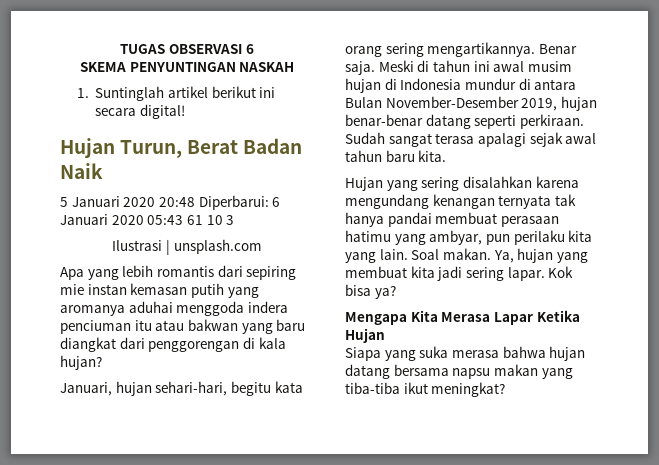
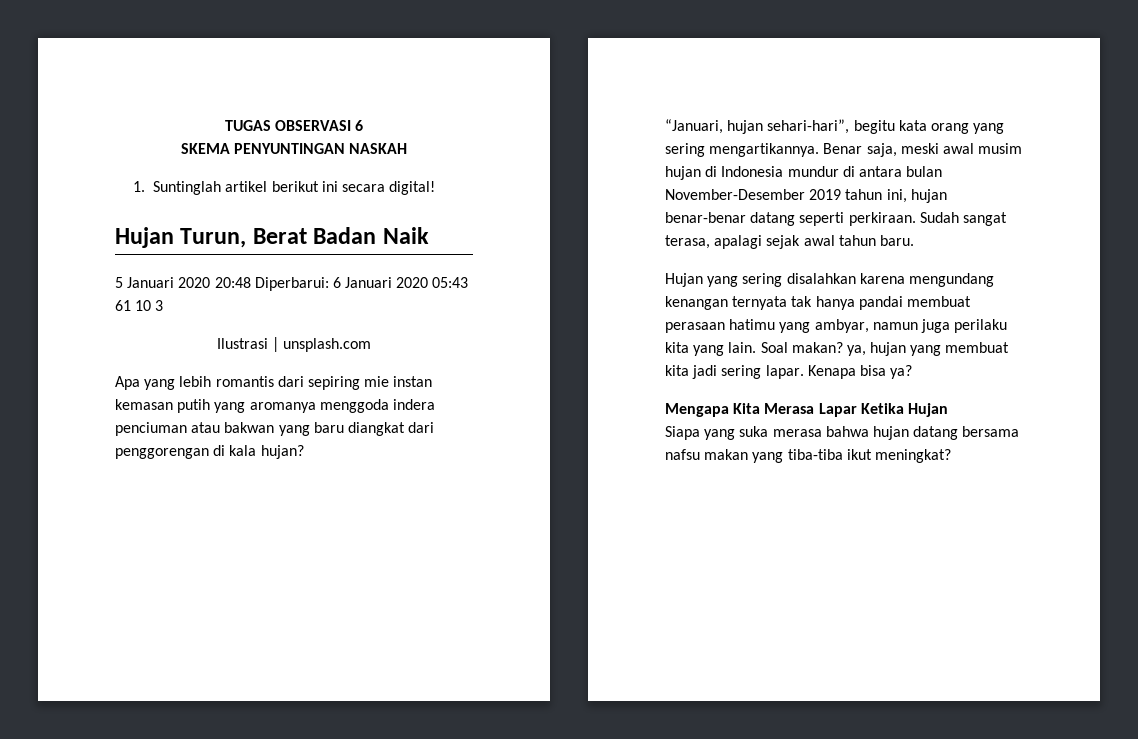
- Apa yang lebih romantis dari sepiring mie instan kemasan putih yang aromanya aduhai menggoda indera penciuman itu atau bakwan yang baru diangkat dari penggorengan di kala hujan?
+ Apa yang lebih romantis dari sepiring mie instan kemasan putih yang aromanya menggoda indera penciuman atau bakwan yang baru diangkat dari penggorengan di kala hujan?
- Januari, hujan sehari-hari, begitu kata orang sering mengartikannya.
+ “Januari, hujan sehari-hari”, begitu kata orang yang sering mengartikannya.
- Benar saja. Meski di tahun ini awal musim hujan di Indonesia mundur di antara Bulan November-Desember 2019, hujan benar-benar datang seperti perkiraan.
+ Benar saja, meski awal musim hujan di Indonesia mundur di antara bulan November-Desember 2019 tahun ini, hujan benar-benar datang seperti perkiraan.
- Sudah sangat terasa apalagi sejak awal tahun baru kita.
+ Sudah sangat terasa, apalagi sejak awal tahun baru.
- Hujan yang sering disalahkan karena mengundang kenangan ternyata tak hanya pandai membuat perasaan hatimu yang ambyar, pun perilaku kita yang lain.
+ Hujan yang sering disalahkan karena mengundang kenangan ternyata tak hanya pandai membuat perasaan hatimu yang ambyar, namun juga perilaku kita yang lain.
- Soal makan. Ya, hujan yang membuat kita jadi sering lapar.
+ Soal makan? ya, hujan yang membuat kita jadi sering lapar.
- Kok bisa ya?
+ Kenapa bisa ya?
- Siapa yang suka merasa bahwa hujan datang bersama napsu makan yang tiba-tiba ikut meningkat?
+ Siapa yang suka merasa bahwa hujan datang bersama nafsu makan yang tiba-tiba ikut meningkat?

